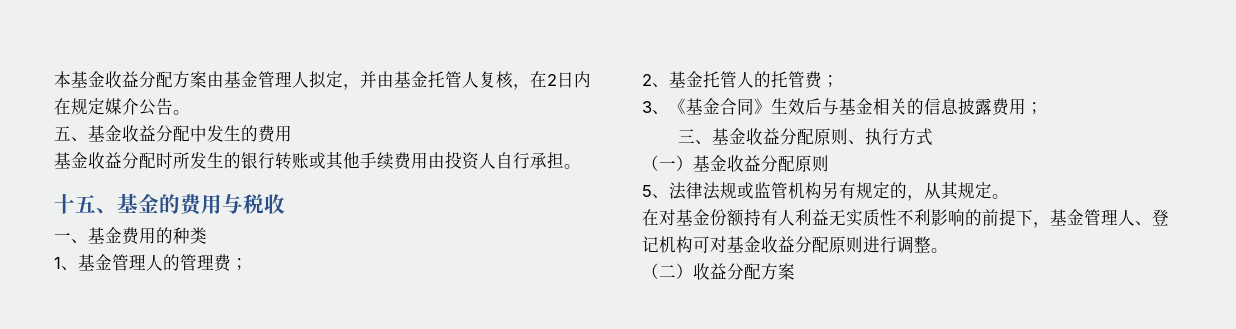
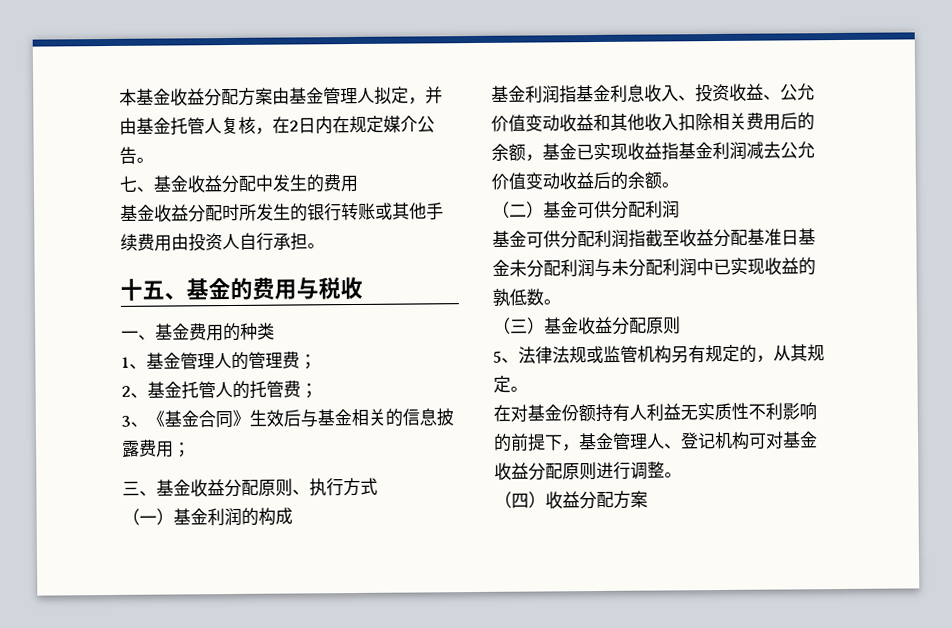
- 五、基金收益分配中发生的费用
+ 七、基金收益分配中发生的费用
- （一）基金收益分配原则
+ （一）基金利润的构成
+ 基金利润指基金利息收入、投资收益、公允价值变动收益和其他收入扣除相关费用后的余额，基金已实现收益指基金利润减去公允价值变动收益后的余额。
+ （二）基金可供分配利润
+ 基金可供分配利润指截至收益分配基准日基金未分配利润与未分配利润中已实现收益的孰低数。
+ （三）基金收益分配原则
- （二）收益分配方案
+ （四）收益分配方案

